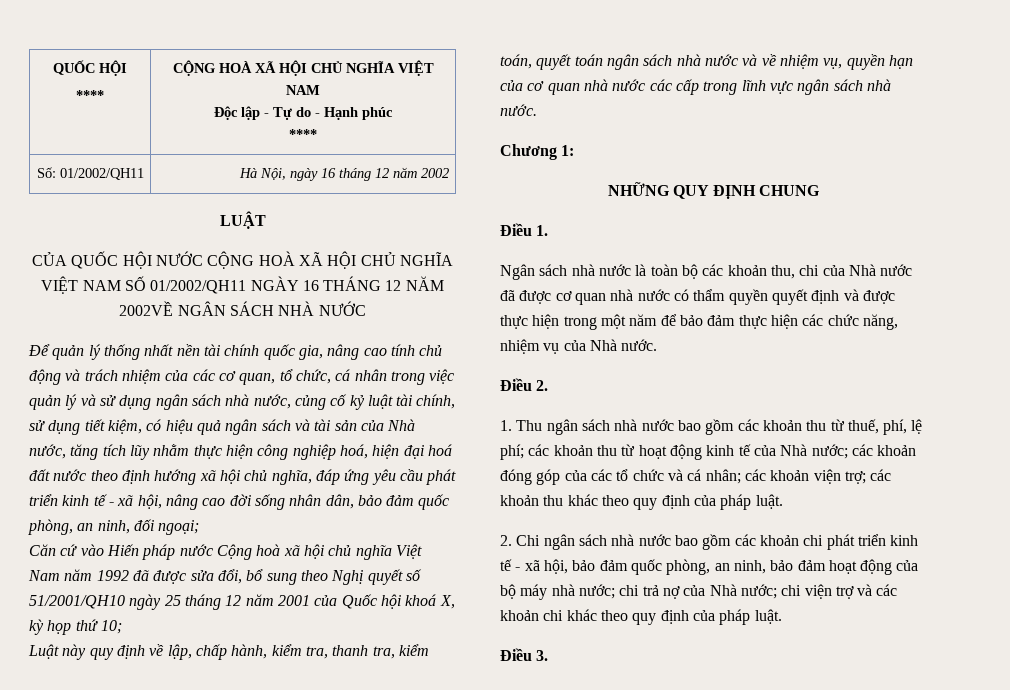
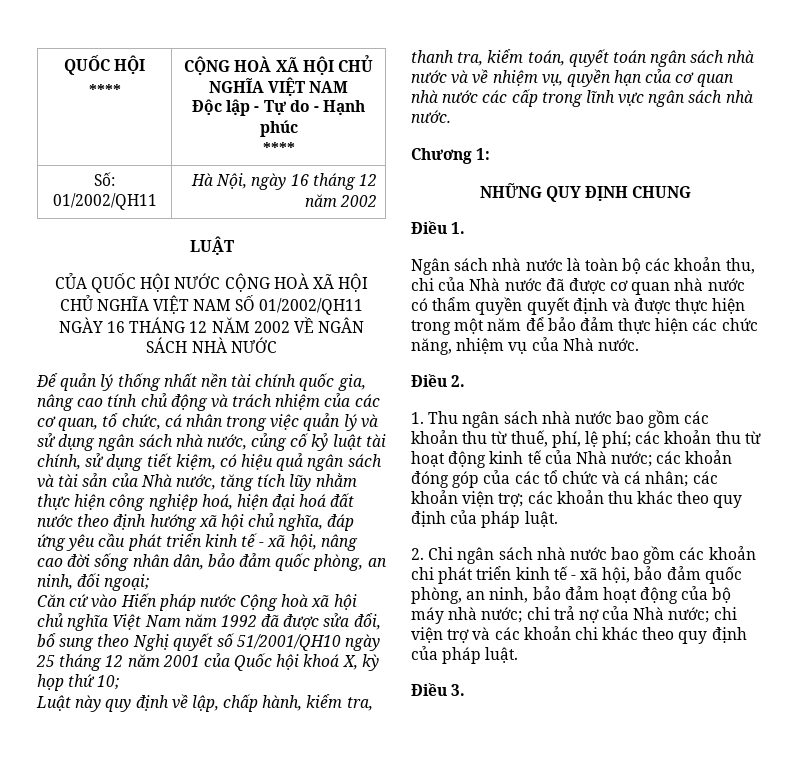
- CỦA QUỐC HỘI NƯỚC CỘNG HOÀ XÃ HỘI CHỦ NGHĨA VIỆT NAM SỐ 01/2002/QH11 NGÀY 16 THÁNG 12 NĂM 2002VỀ NGÂN SÁCH NHÀ NƯỚC
+ CỦA QUỐC HỘI NƯỚC CỘNG HOÀ XÃ HỘI CHỦ NGHĨA VIỆT NAM SỐ 01/2002/QH11 NGÀY 16 THÁNG 12 NĂM 2002 VỀ NGÂN SÁCH NHÀ NƯỚC

